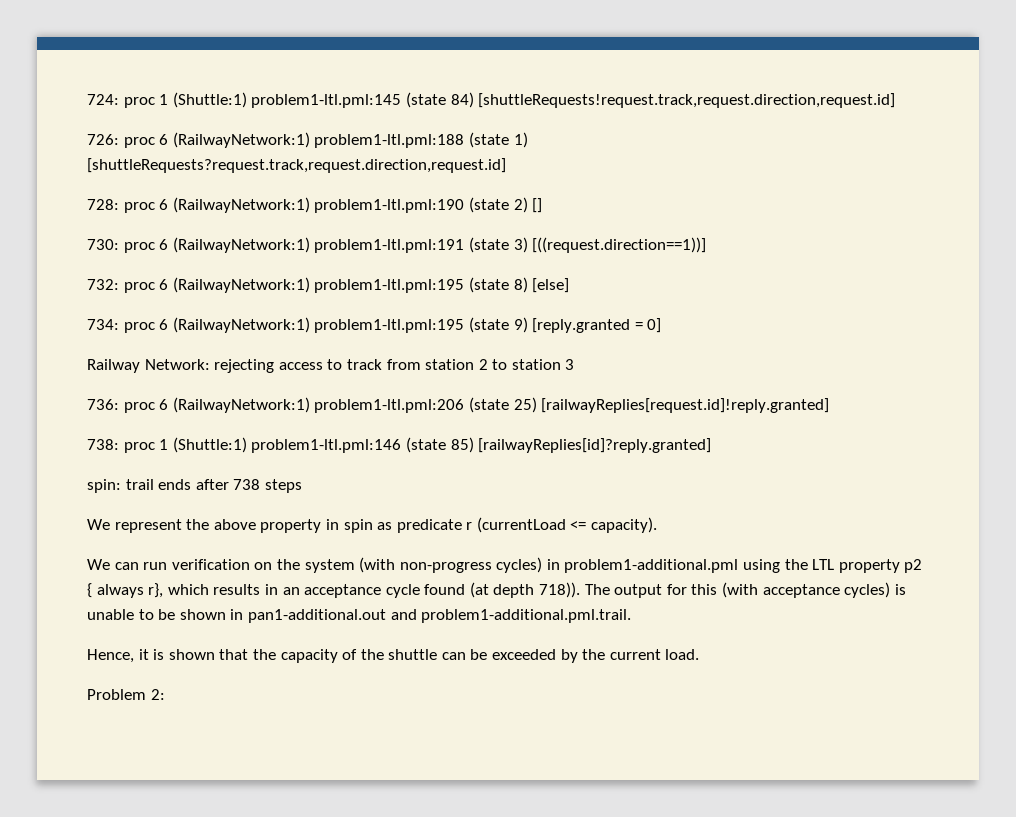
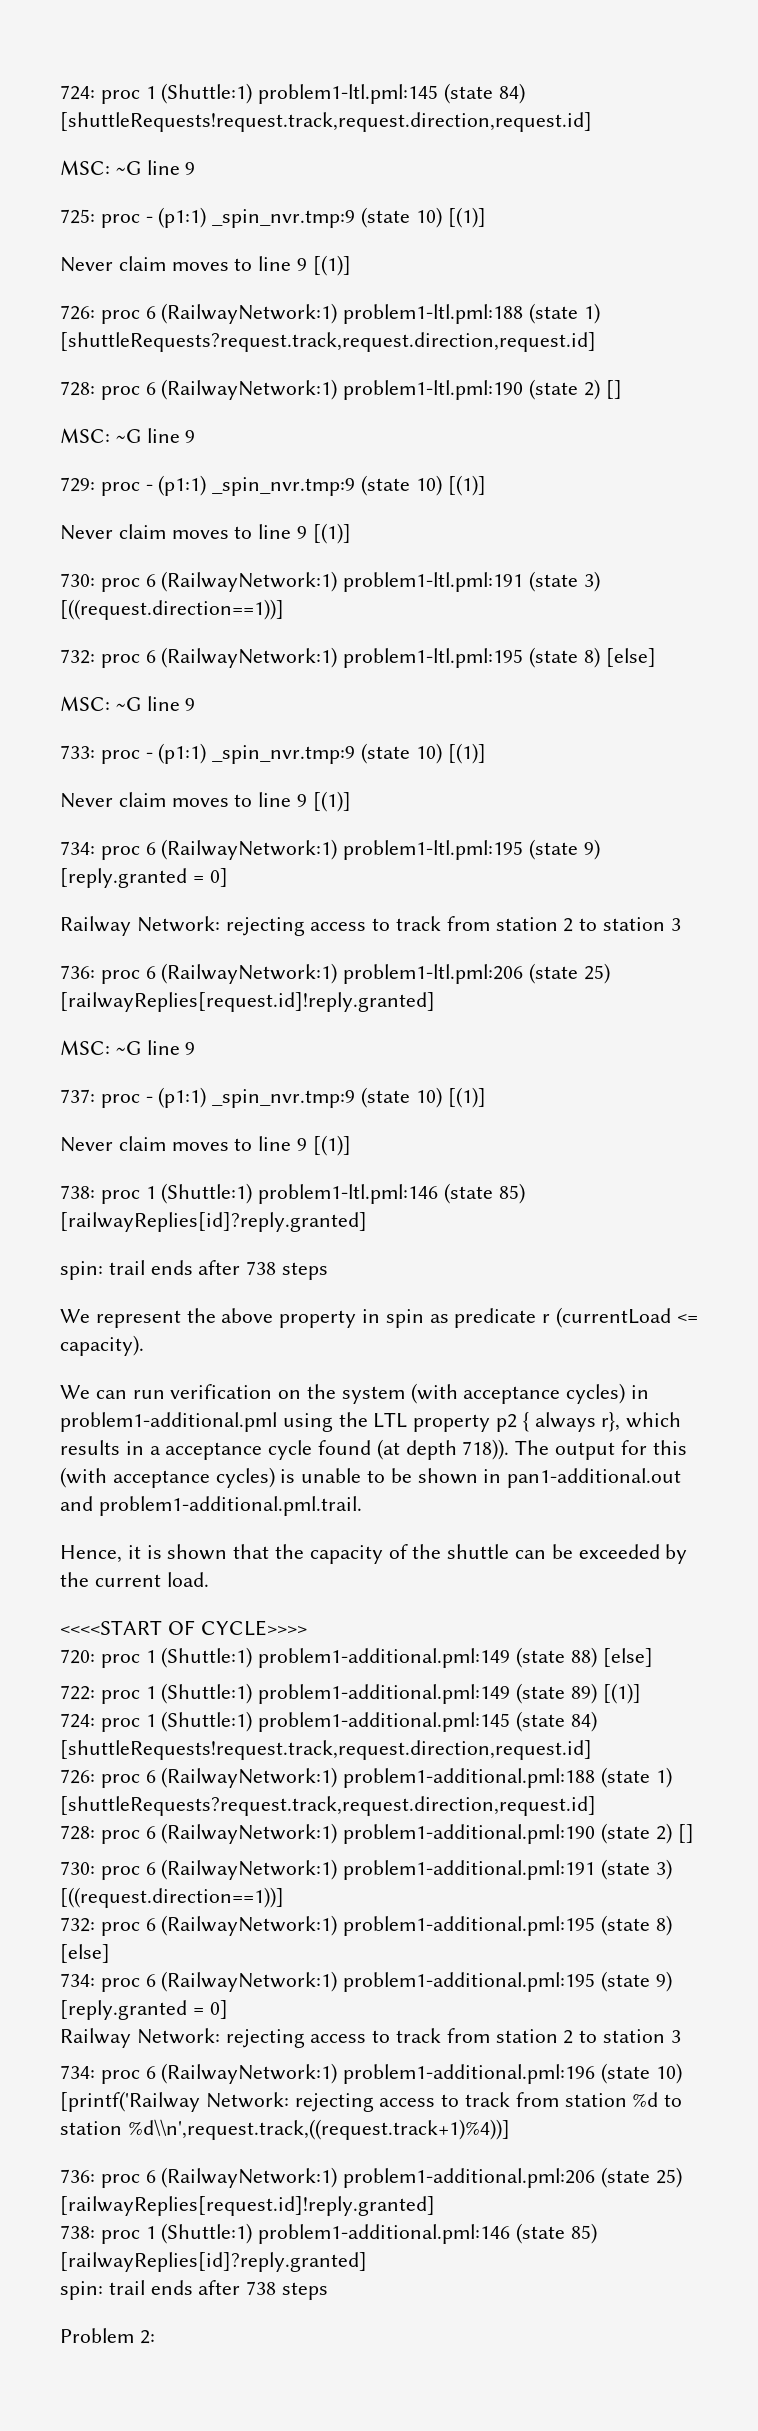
  724: proc 1 (Shuttle:1) problem1-ltl.pml:145 (state 84) [shuttleRequests!request.track,request.direction,request.id]
+ MSC: ~G line 9
+ 725: proc - (p1:1) _spin_nvr.tmp:9 (state 10) [(1)]
+ Never claim moves to line 9 [(1)]
  728: proc 6 (RailwayNetwork:1) problem1-ltl.pml:190 (state 2) []
+ MSC: ~G line 9
+ 729: proc - (p1:1) _spin_nvr.tmp:9 (state 10) [(1)]
+ Never claim moves to line 9 [(1)]
  732: proc 6 (RailwayNetwork:1) problem1-ltl.pml:195 (state 8) [else]
+ MSC: ~G line 9
+ 733: proc - (p1:1) _spin_nvr.tmp:9 (state 10) [(1)]
+ Never claim moves to line 9 [(1)]
  736: proc 6 (RailwayNetwork:1) problem1-ltl.pml:206 (state 25) [railwayReplies[request.id]!reply.granted]
+ MSC: ~G line 9
+ 737: proc - (p1:1) _spin_nvr.tmp:9 (state 10) [(1)]
+ Never claim moves to line 9 [(1)]
- We can run verification on the system (with non-progress cycles) in problem1-additional.pml using the LTL property p2 { always r}, which results in an acceptance cycle found (at depth 718)).
+ We can run verification on the system (with acceptance cycles) in problem1-additional.pml using the LTL property p2 { always r}, which results in a acceptance cycle found (at depth 718)).
+ <<<<START OF CYCLE>>>>
+ 720: proc 1 (Shuttle:1) problem1-additional.pml:149 (state 88) [else]
+ 722: proc 1 (Shuttle:1) problem1-additional.pml:149 (state 89) [(1)]
+ 724: proc 1 (Shuttle:1) problem1-additional.pml:145 (state 84) [shuttleRequests!request.track,request.direction,request.id]
+ 726: proc 6 (RailwayNetwork:1) problem1-additional.pml:188 (state 1) [shuttleRequests?request.track,request.direction,request.id]
+ 728: proc 6 (RailwayNetwork:1) problem1-additional.pml:190 (state 2) []
+ 730: proc 6 (RailwayNetwork:1) problem1-additional.pml:191 (state 3) [((request.direction==1))]
+ 732: proc 6 (RailwayNetwork:1) problem1-additional.pml:195 (state 8) [else]
+ 734: proc 6 (RailwayNetwork:1) problem1-additional.pml:195 (state 9) [reply.granted = 0]
+ Railway Network: rejecting access to track from station 2 to station 3
+ 734: proc 6 (RailwayNetwork:1) problem1-additional.pml:196 (state 10) [printf('Railway Network: rejecting access to track from station %d to station %d\\n',request.track,((request.track+1)%4))]
+ 736: proc 6 (RailwayNetwork:1) problem1-additional.pml:206 (state 25) [railwayReplies[request.id]!reply.granted]
+ 738: proc 1 (Shuttle:1) problem1-additional.pml:146 (state 85) [railwayReplies[id]?reply.granted]
+ spin: trail ends after 738 steps

